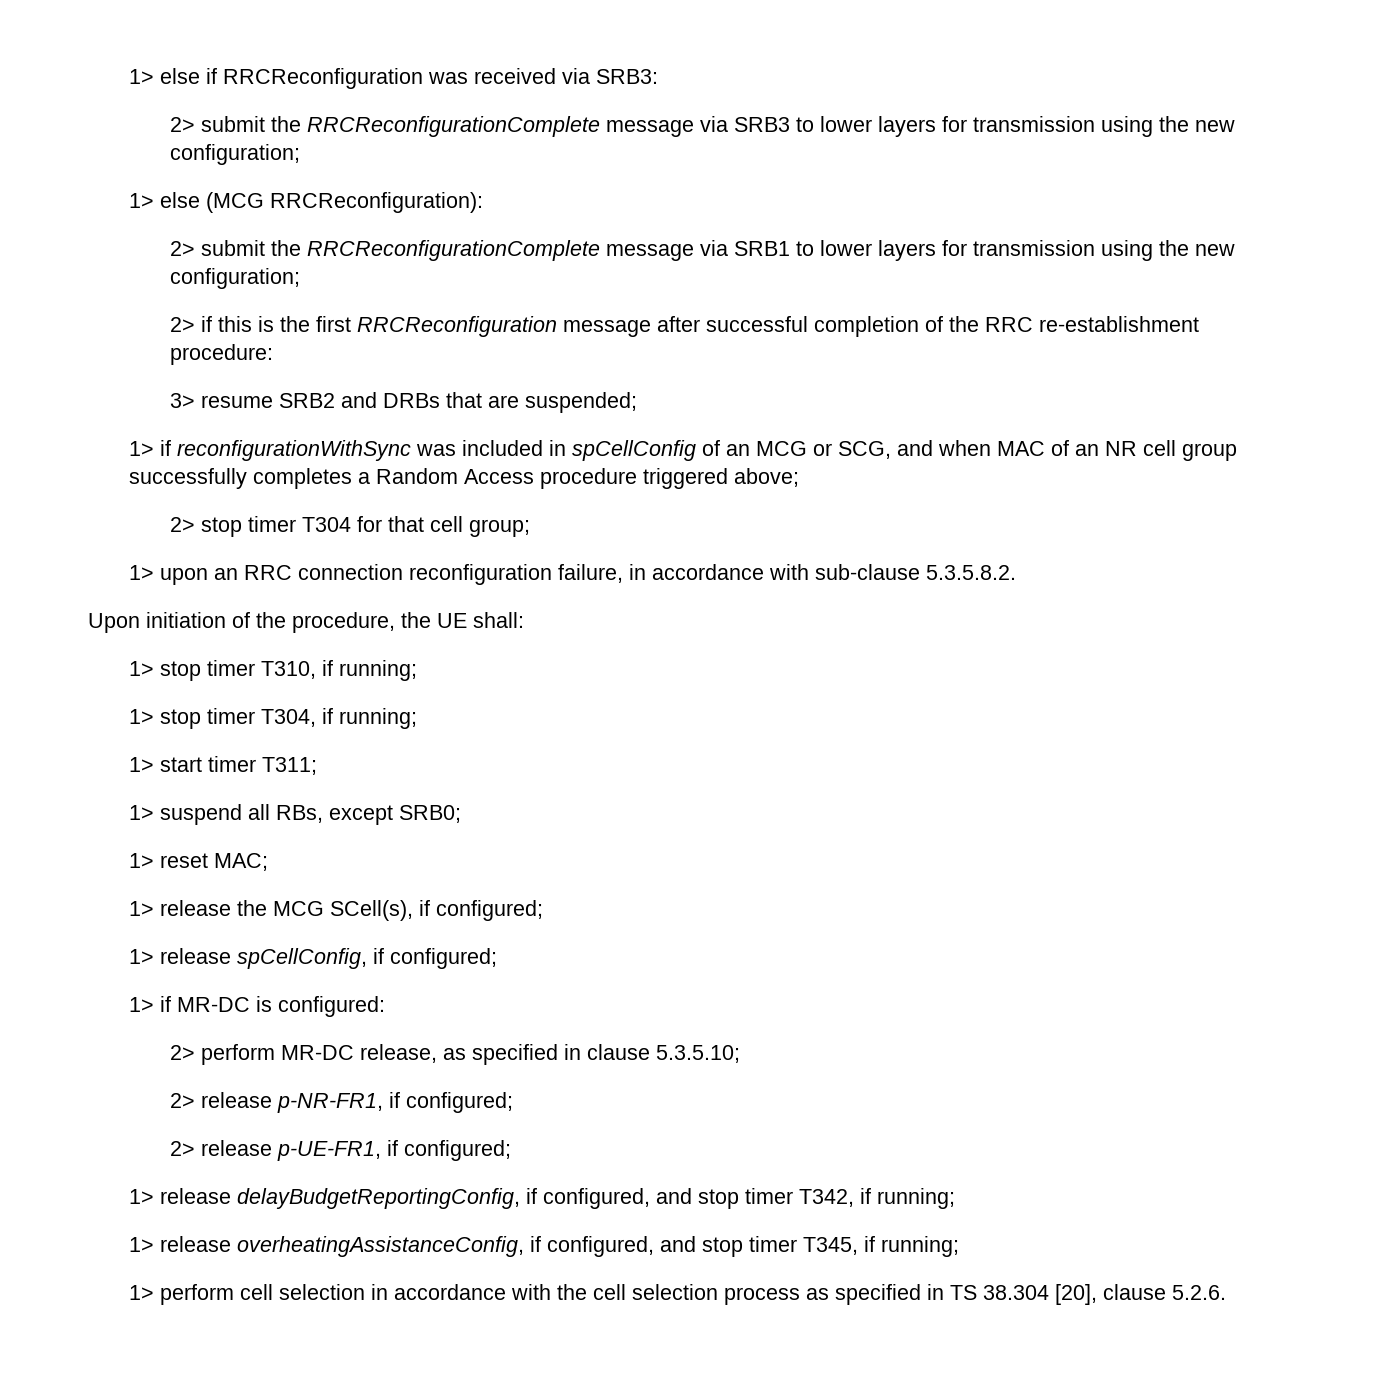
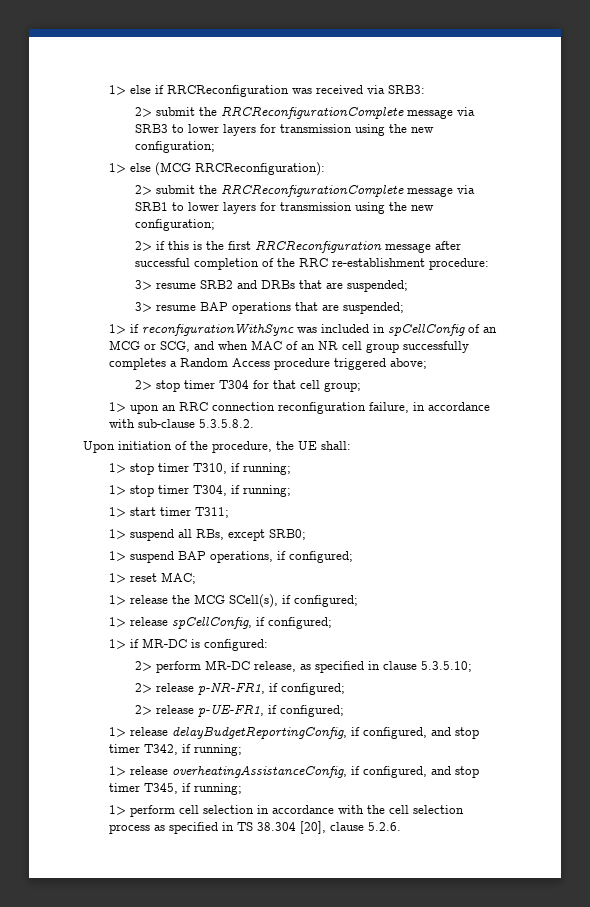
+ 3> resume BAP operations that are suspended;
+ 1> suspend BAP operations, if configured;

